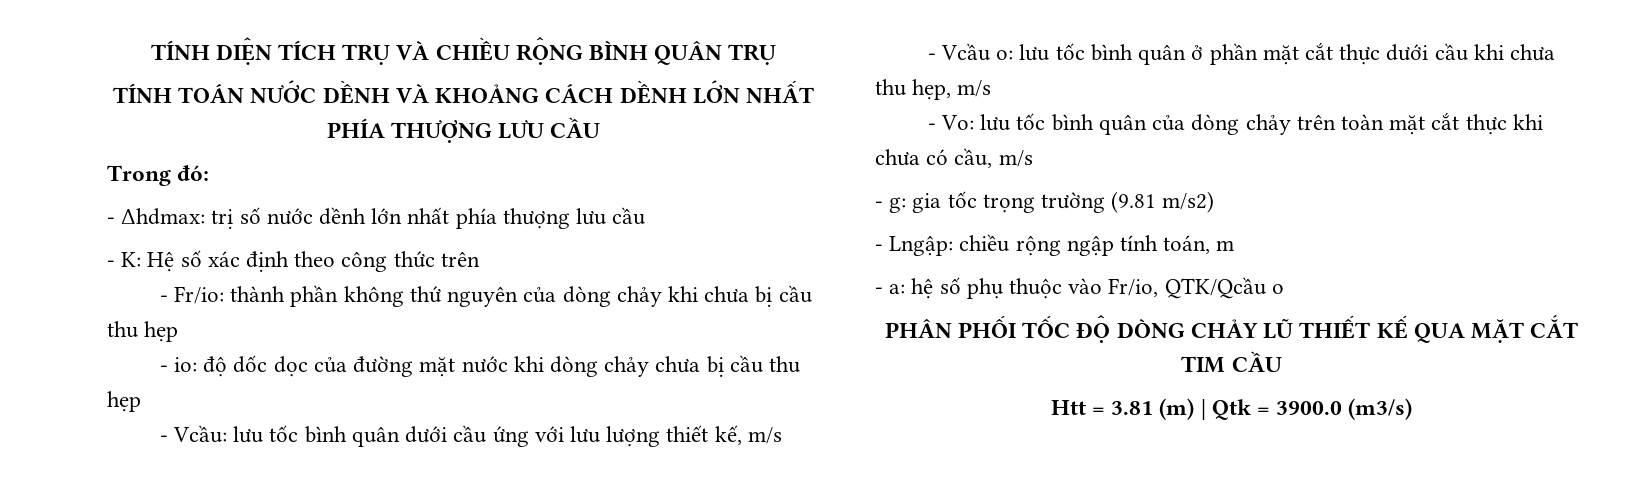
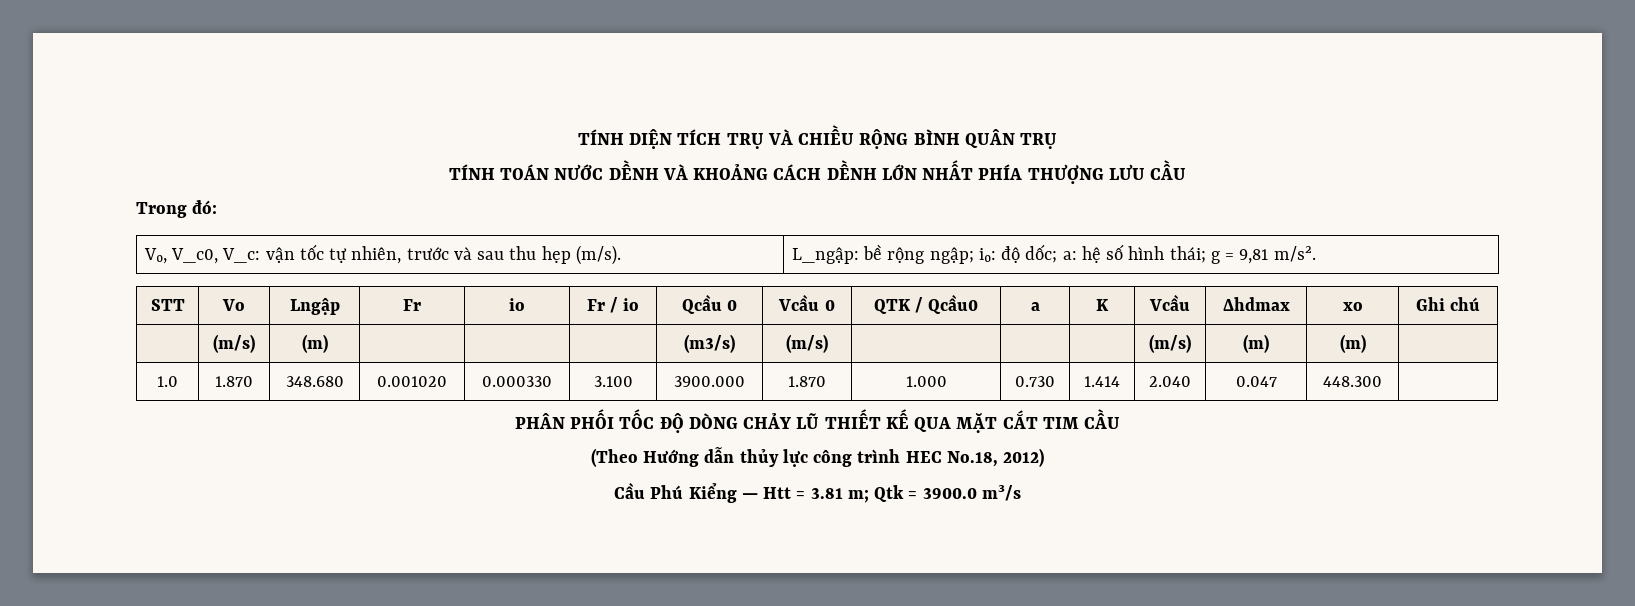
- - Δhdmax: trị số nước dềnh lớn nhất phía thượng lưu cầu
- - K: Hệ số xác định theo công thức trên
- - Fr/io: thành phần không thứ nguyên của dòng chảy khi chưa bị cầu thu hẹp
- - io: độ dốc dọc của đường mặt nước khi dòng chảy chưa bị cầu thu hẹp
- - Vcầu: lưu tốc bình quân dưới cầu ứng với lưu lượng thiết kế, m/s
- - Vcầu o: lưu tốc bình quân ở phần mặt cắt thực dưới cầu khi chưa thu hẹp, m/s
- - Vo: lưu tốc bình quân của dòng chảy trên toàn mặt cắt thực khi chưa có cầu, m/s
- - g: gia tốc trọng trường (9.81 m/s2)
- - Lngập: chiều rộng ngập tính toán, m
- - a: hệ số phụ thuộc vào Fr/io, QTK/Qcầu o
+ V₀, V_c0, V_c: vận tốc tự nhiên, trước và sau thu hẹp (m/s). | L_ngập: bề rộng ngập; i₀: độ dốc; a: hệ số hình thái; g = 9,81 m/s².
+ STT | Vo | Lngập | Fr | io | Fr / io | Qcầu 0 | Vcầu 0 | QTK / Qcầu0 | a | K | Vcầu | Δhdmax | xo | Ghi chú
+ | (m/s) | (m) | | | | (m3/s) | (m/s) | | | | (m/s) | (m) | (m) |
+ 1.0 | 1.870 | 348.680 | 0.001020 | 0.000330 | 3.100 | 3900.000 | 1.870 | 1.000 | 0.730 | 1.414 | 2.040 | 0.047 | 448.300 |
- Htt = 3.81 (m) | Qtk = 3900.0 (m3/s)
+ (Theo Hướng dẫn thủy lực công trình HEC No.18, 2012)
+ Cầu Phú Kiểng — Htt = 3.81 m; Qtk = 3900.0 m³/s

